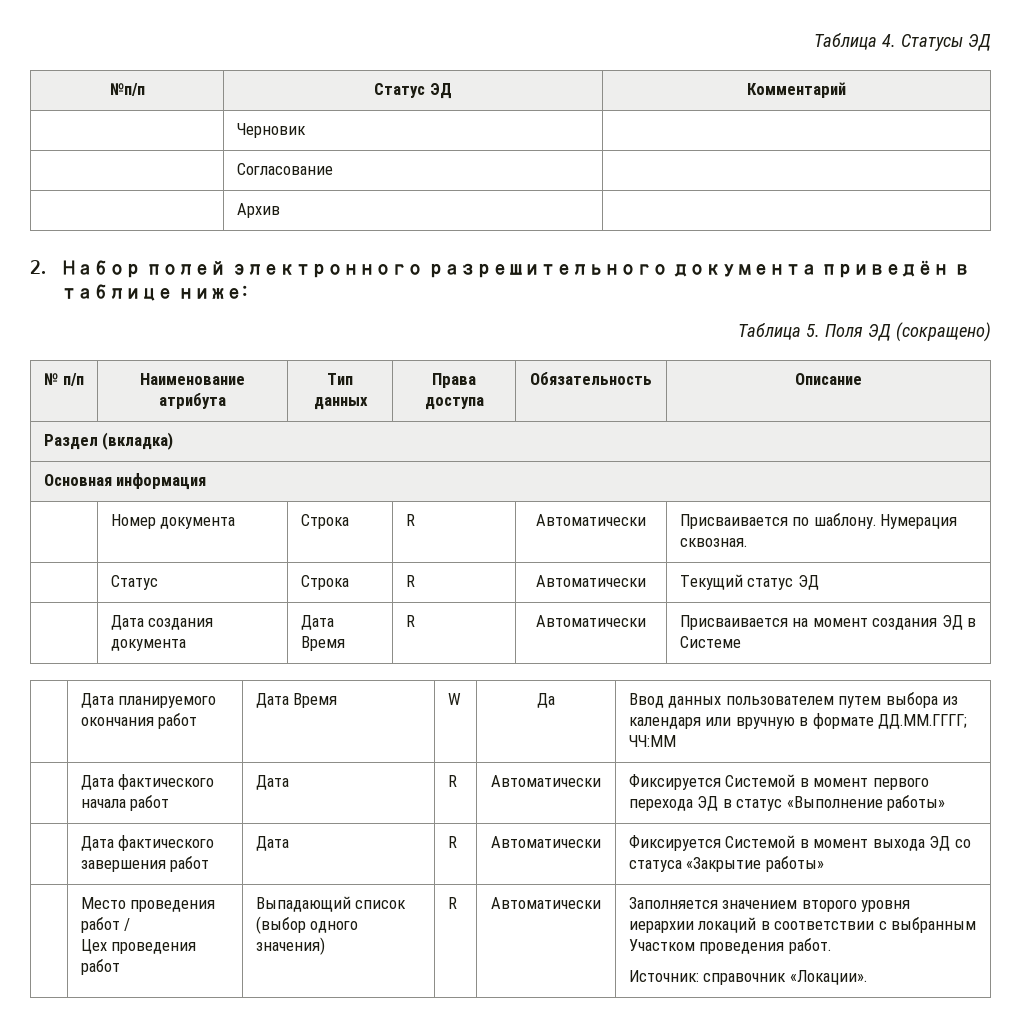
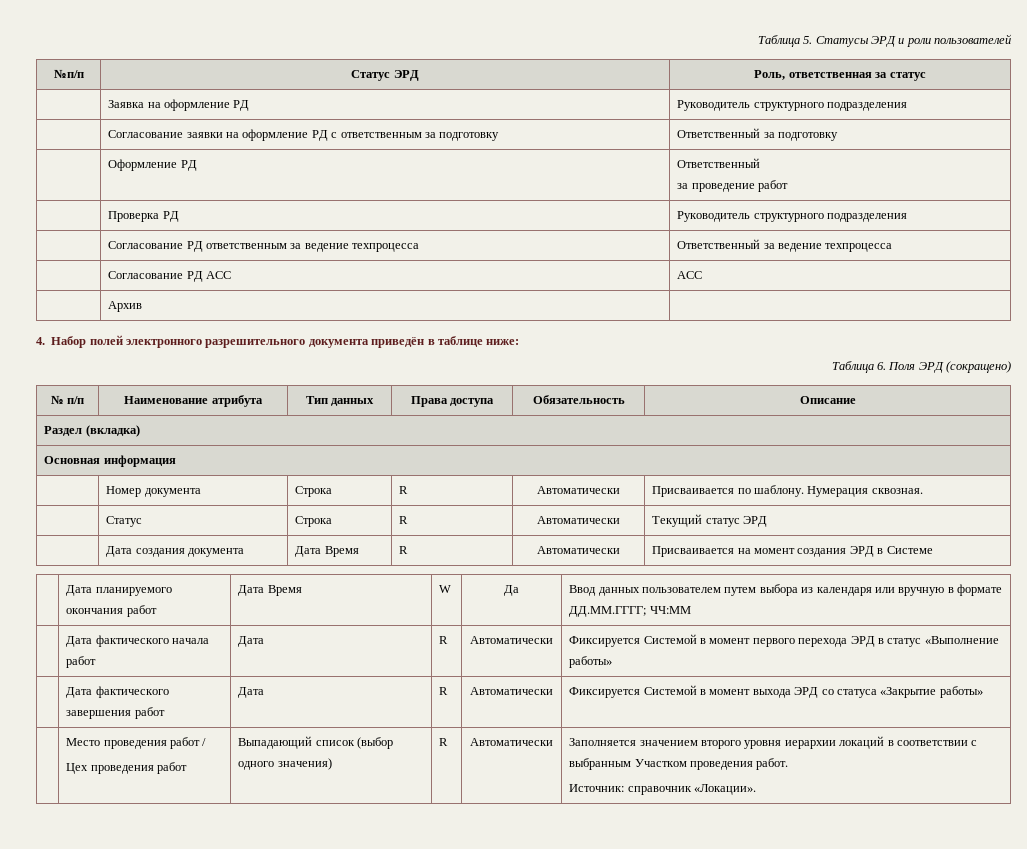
- Таблица 4. Статусы ЭД
- №п/п | Статус ЭД | Комментарий
- | Черновик |
- | Согласование |
+ Таблица 5. Статусы ЭРД и роли пользователей
+ №п/п | Статус ЭРД | Роль, ответственная за статус
+ | Заявка на оформление РД | Руководитель структурного подразделения
+ | Согласование заявки на оформление РД с ответственным за подготовку | Ответственный за подготовку
+ | Оформление РД | Ответственный
+ за проведение работ
+ | Проверка РД | Руководитель структурного подразделения
+ | Согласование РД ответственным за ведение техпроцесса | Ответственный за ведение техпроцесса
+ | Согласование РД АСС | АСС
- 2. Набор полей электронного разрешительного документа приведён в таблице ниже:
+ 4. Набор полей электронного разрешительного документа приведён в таблице ниже:
- Таблица 5. Поля ЭД (сокращено)
+ Таблица 6. Поля ЭРД (сокращено)
- | Статус | Строка | R | Автоматически | Текущий статус ЭД
+ | Статус | Строка | R | Автоматически | Текущий статус ЭРД
- | Дата создания документа | Дата Время | R | Автоматически | Присваивается на момент создания ЭД в Системе
+ | Дата создания документа | Дата Время | R | Автоматически | Присваивается на момент создания ЭРД в Системе
- | Дата фактического начала работ | Дата | R | Автоматически | Фиксируется Системой в момент первого перехода ЭД в статус «Выполнение работы»
+ | Дата фактического начала работ | Дата | R | Автоматически | Фиксируется Системой в момент первого перехода ЭРД в статус «Выполнение работы»
- | Дата фактического завершения работ | Дата | R | Автоматически | Фиксируется Системой в момент выхода ЭД со статуса «Закрытие работы»
+ | Дата фактического завершения работ | Дата | R | Автоматически | Фиксируется Системой в момент выхода ЭРД со статуса «Закрытие работы»

